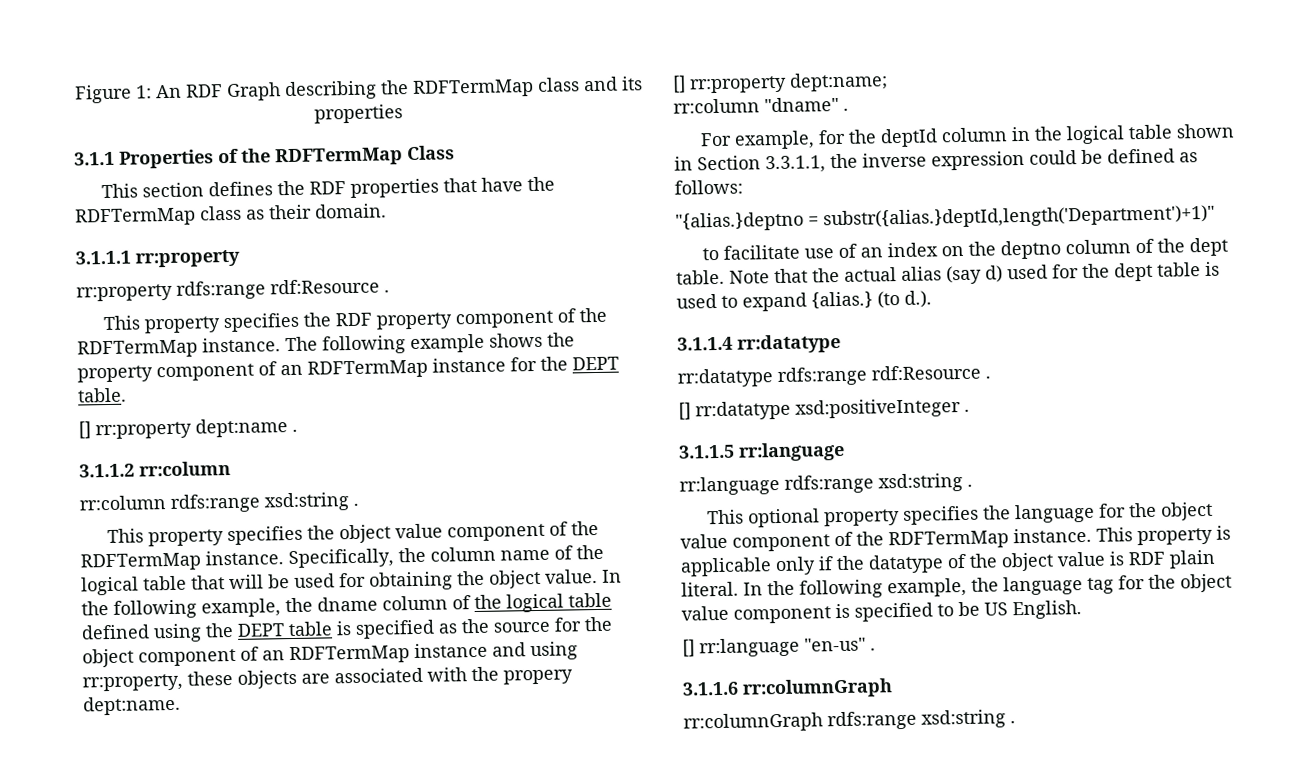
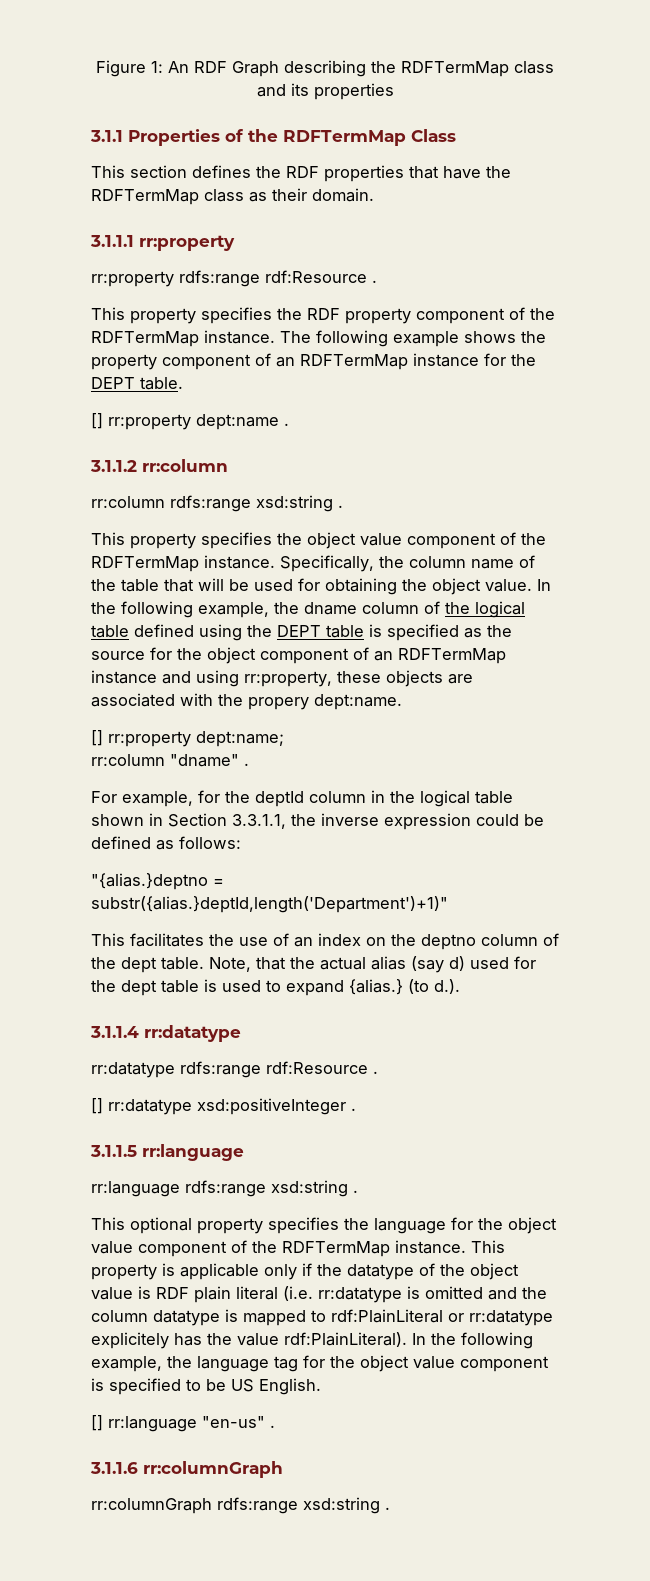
- Specifically, the column name of the logical table that will be used for obtaining the object value.
+ Specifically, the column name of the table that will be used for obtaining the object value.
- to facilitate use of an index on the deptno column of the dept table.
+ This facilitates the use of an index on the deptno column of the dept table.
- Note that the actual alias (say d) used for the dept table is used to expand {alias.} (to d.).
+ Note, that the actual alias (say d) used for the dept table is used to expand {alias.} (to d.).
- This property is applicable only if the datatype of the object value is RDF plain literal.
+ This property is applicable only if the datatype of the object value is RDF plain literal (i.e. rr:datatype is omitted and the column datatype is mapped to rdf:PlainLiteral or rr:datatype explicitely has the value rdf:PlainLiteral).

